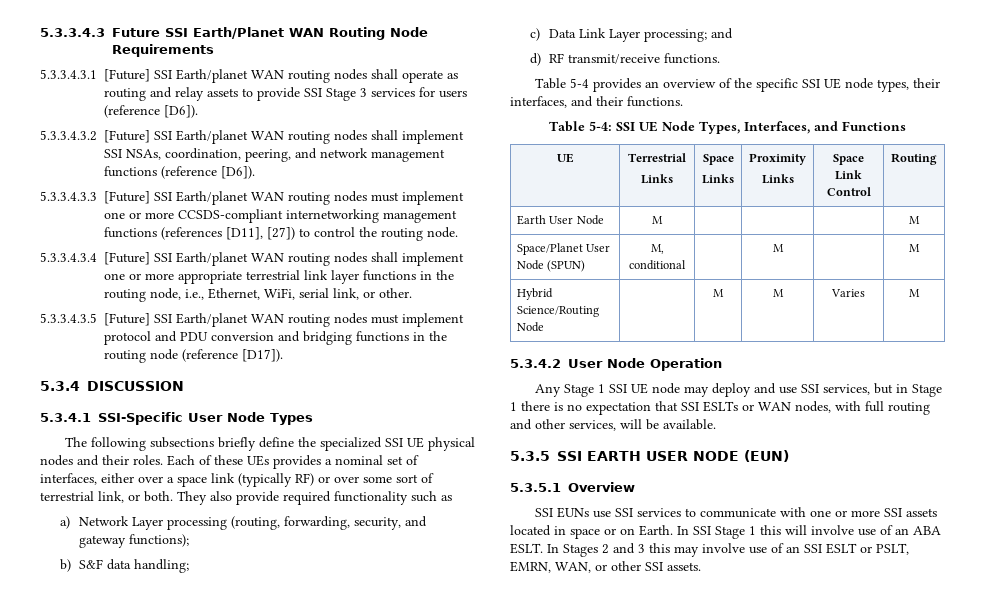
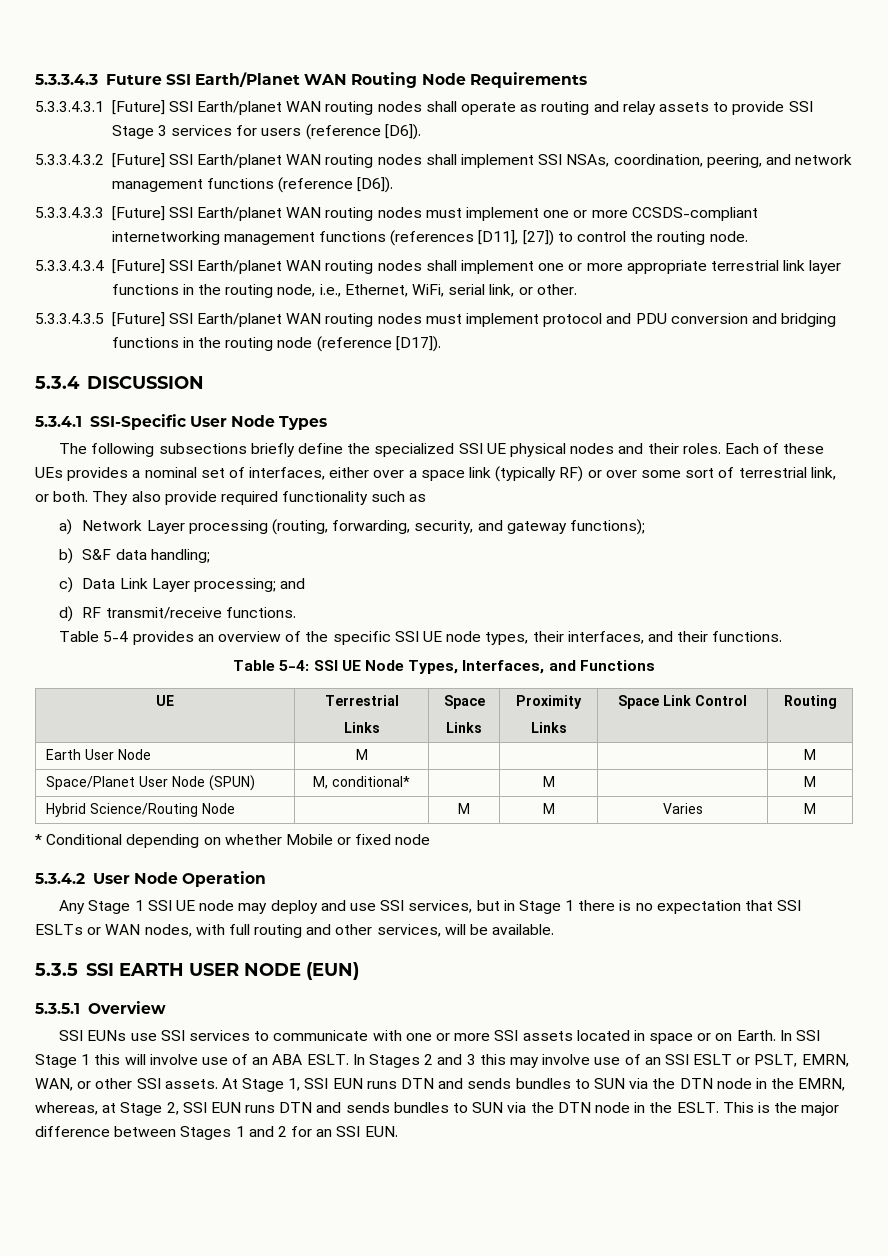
- Space/Planet User Node (SPUN) | M, conditional | | M | | M
+ Space/Planet User Node (SPUN) | M, conditional* | | M | | M
+ * Conditional depending on whether Mobile or fixed node
+ At Stage 1, SSI EUN runs DTN and sends bundles to SUN via the DTN node in the EMRN, whereas, at Stage 2, SSI EUN runs DTN and sends bundles to SUN via the DTN node in the ESLT. This is the major difference between Stages 1 and 2 for an SSI EUN.

